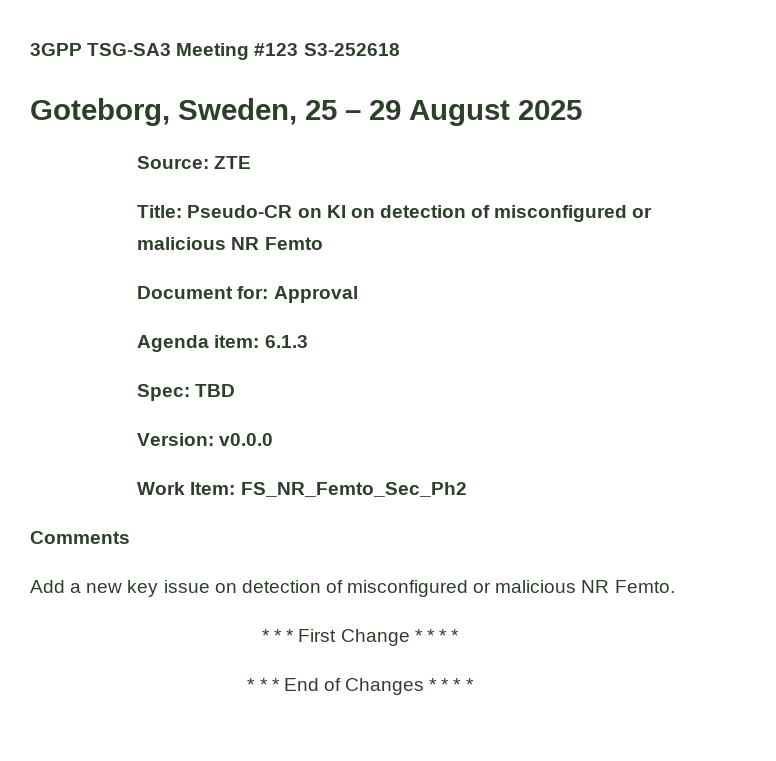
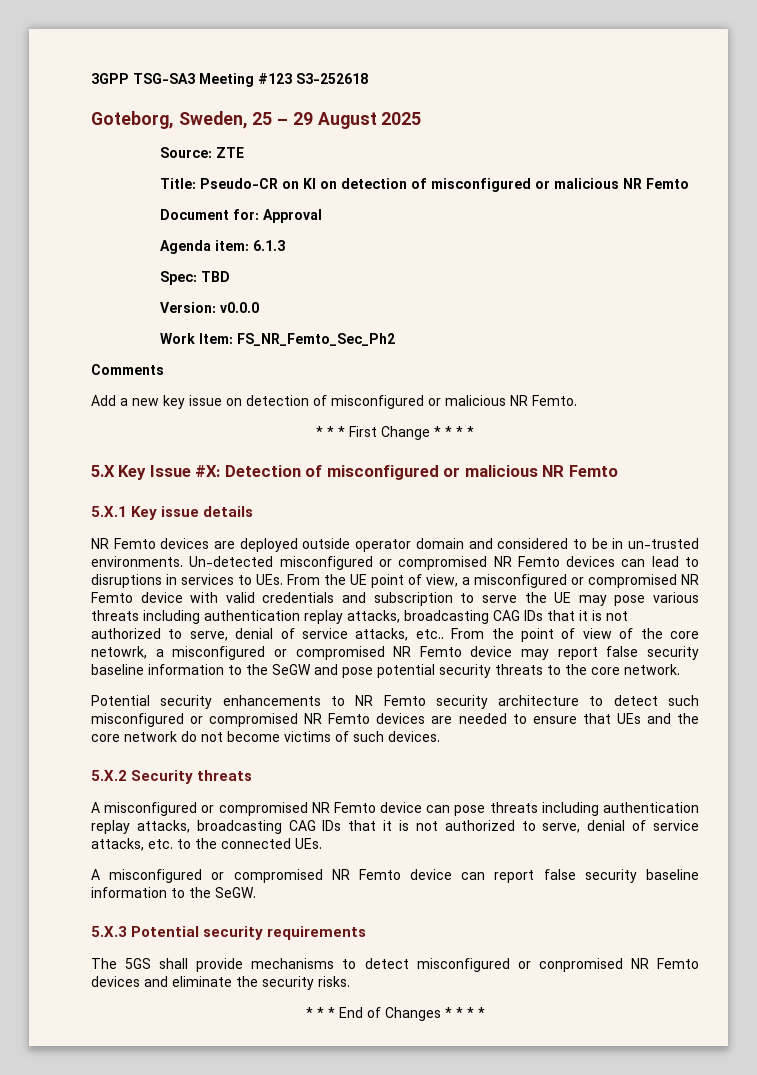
+ 5.X Key Issue #X: Detection of misconfigured or malicious NR Femto
+ 5.X.1 Key issue details
+ NR Femto devices are deployed outside operator domain and considered to be in un-trusted environments. Un-detected misconfigured or compromised NR Femto devices can lead to disruptions in services to UEs. From the UE point of view, a misconfigured or compromised NR Femto device with valid credentials and subscription to serve the UE may pose various threats including authentication replay attacks, broadcasting CAG IDs that it is not authorized to serve, denial of service attacks, etc.. From the point of view of the core netowrk, a misconfigured or compromised NR Femto device may report false security baseline information to the SeGW and pose potential security threats to the core network.
+ Potential security enhancements to NR Femto security architecture to detect such misconfigured or compromised NR Femto devices are needed to ensure that UEs and the core network do not become victims of such devices.
+ 5.X.2 Security threats
+ A misconfigured or compromised NR Femto device can pose threats including authentication replay attacks, broadcasting CAG IDs that it is not authorized to serve, denial of service attacks, etc. to the connected UEs.
+ A misconfigured or compromised NR Femto device can report false security baseline information to the SeGW.
+ 5.X.3 Potential security requirements
+ The 5GS shall provide mechanisms to detect misconfigured or conpromised NR Femto devices and eliminate the security risks.

